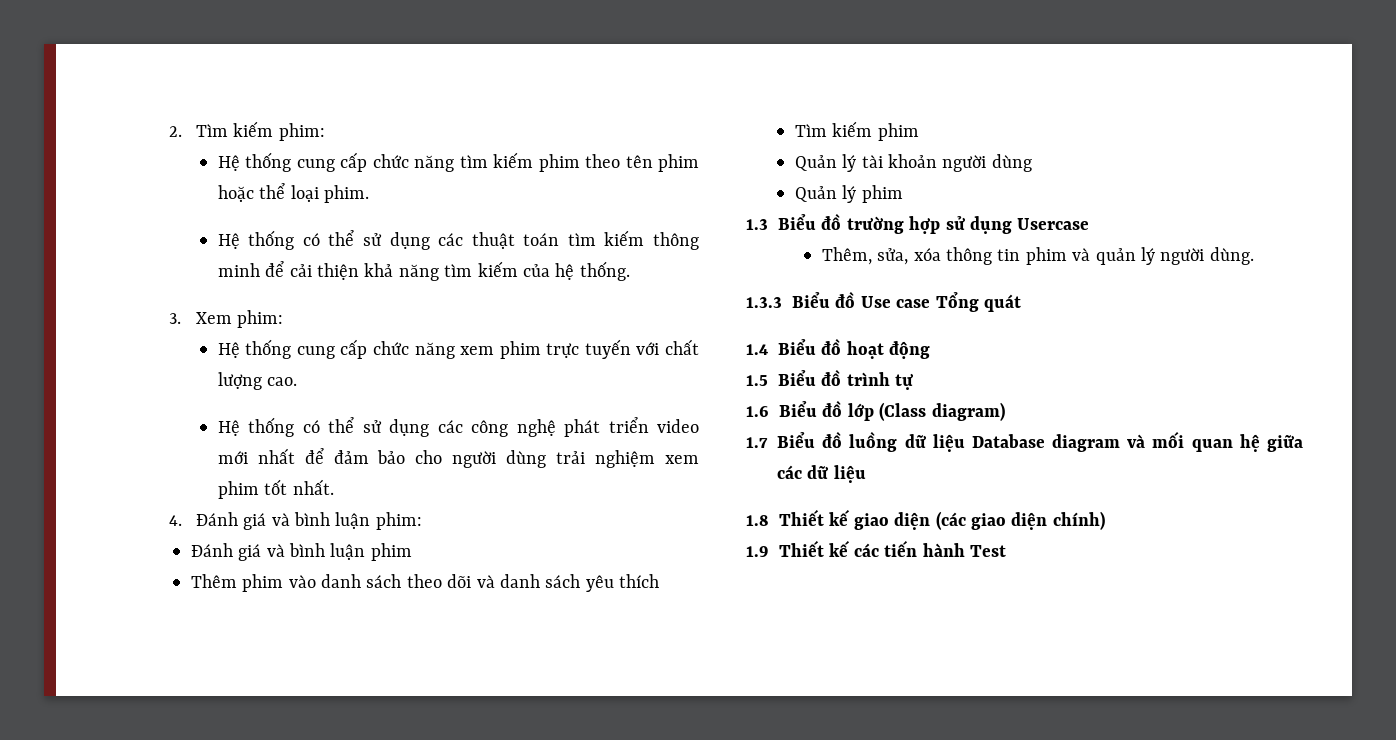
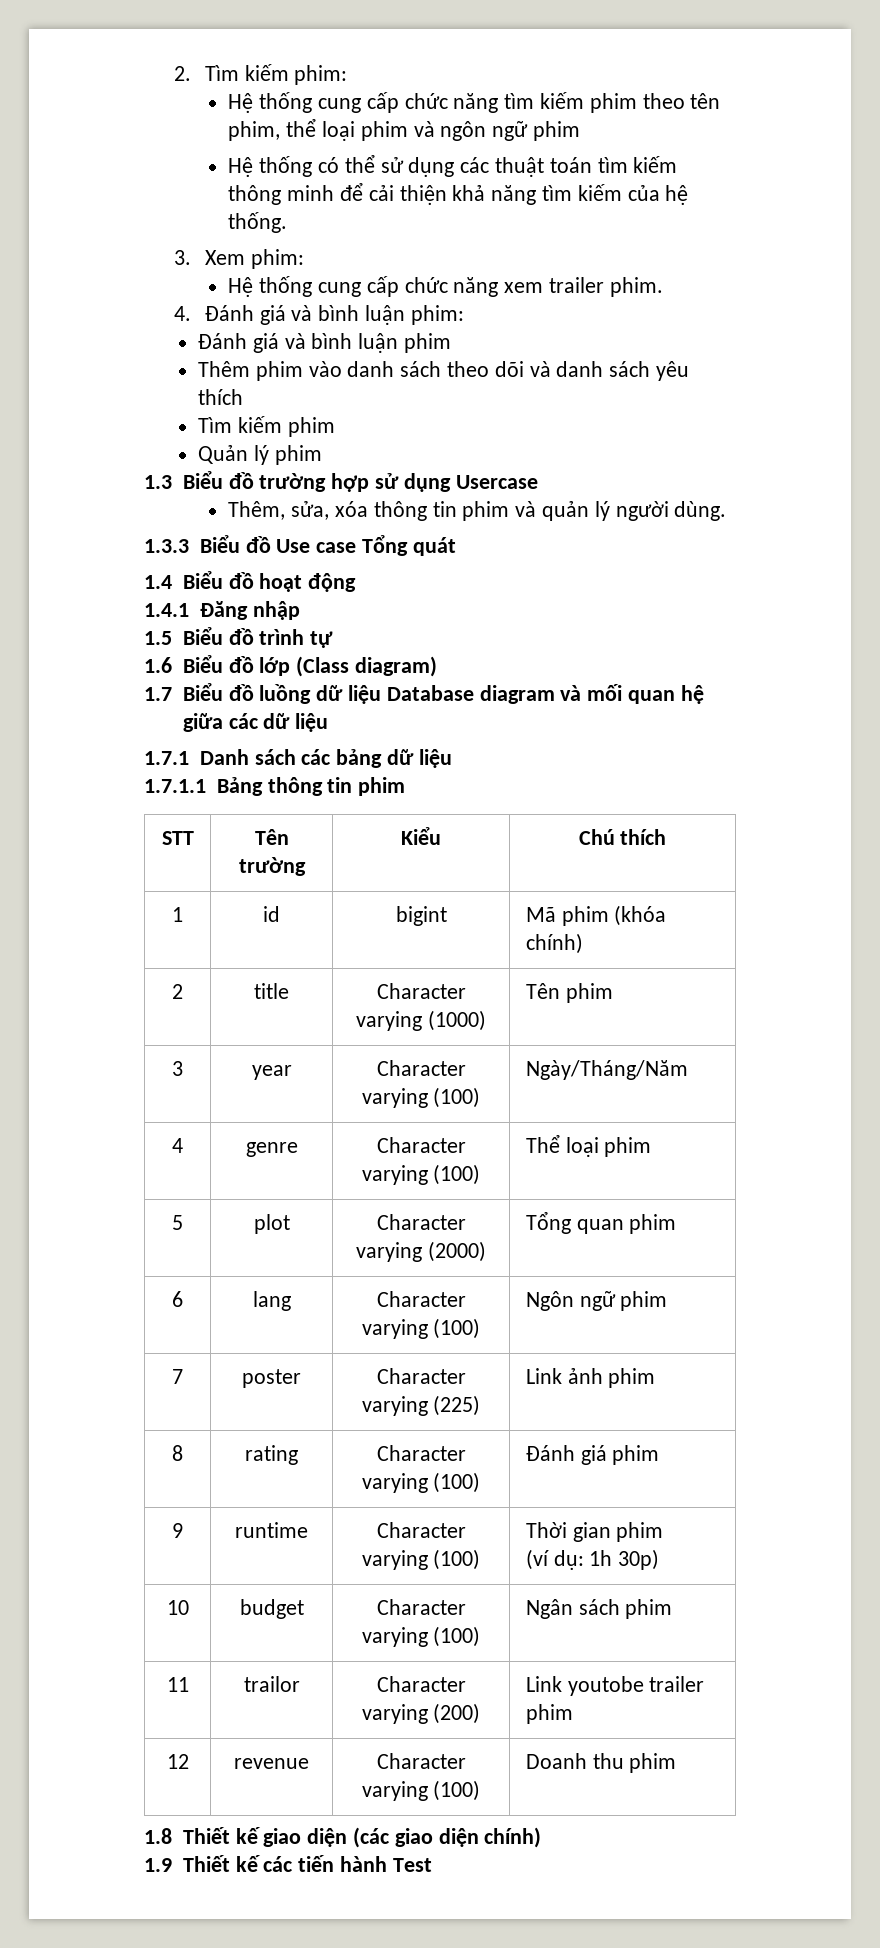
- Hệ thống cung cấp chức năng tìm kiếm phim theo tên phim hoặc thể loại phim.
+ Hệ thống cung cấp chức năng tìm kiếm phim theo tên phim, thể loại phim và ngôn ngữ phim
- Hệ thống cung cấp chức năng xem phim trực tuyến với chất lượng cao.
- Hệ thống có thể sử dụng các công nghệ phát triển video mới nhất để đảm bảo cho người dùng trải nghiệm xem phim tốt nhất.
+ Hệ thống cung cấp chức năng xem trailer phim.
- Quản lý tài khoản người dùng
+ 1.4.1 Đăng nhập
+ 1.7.1 Danh sách các bảng dữ liệu
+ 1.7.1.1 Bảng thông tin phim
+ STT | Tên trường | Kiểu | Chú thích
+ 1 | id | bigint | Mã phim (khóa chính)
+ 2 | title | Character varying (1000) | Tên phim
+ 3 | year | Character varying (100) | Ngày/Tháng/Năm
+ 4 | genre | Character varying (100) | Thể loại phim
+ 5 | plot | Character varying (2000) | Tổng quan phim
+ 6 | lang | Character varying (100) | Ngôn ngữ phim
+ 7 | poster | Character varying (225) | Link ảnh phim
+ 8 | rating | Character varying (100) | Đánh giá phim
+ 9 | runtime | Character varying (100) | Thời gian phim
+ (ví dụ: 1h 30p)
+ 10 | budget | Character varying (100) | Ngân sách phim
+ 11 | trailor | Character varying (200) | Link youtobe trailer phim
+ 12 | revenue | Character varying (100) | Doanh thu phim

